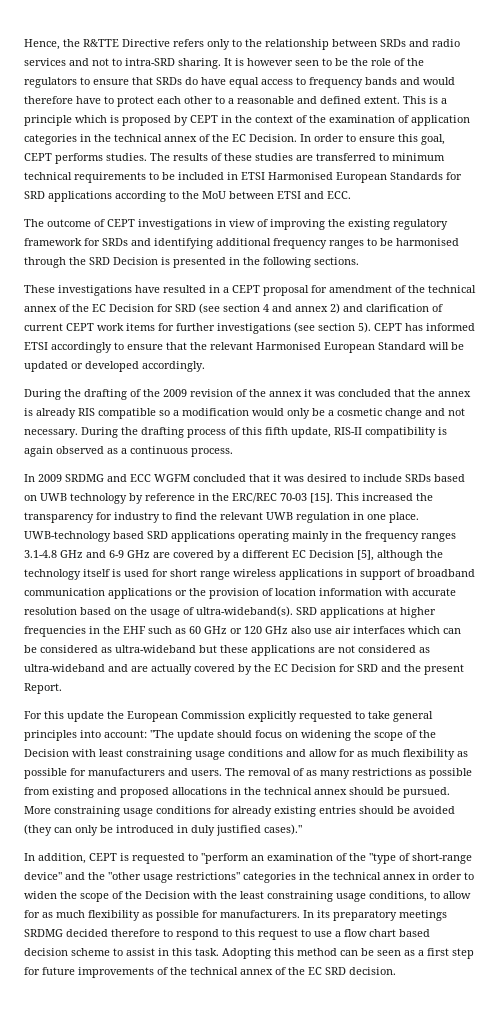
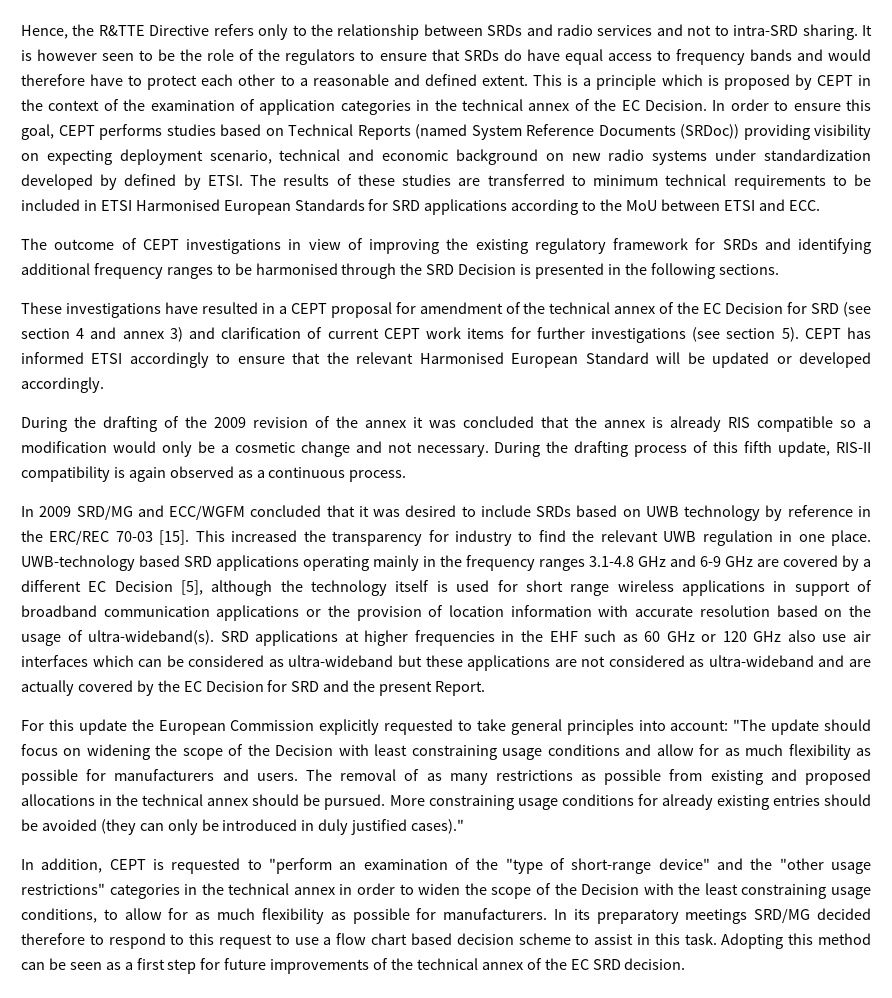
- In order to ensure this goal, CEPT performs studies.
+ In order to ensure this goal, CEPT performs studies based on Technical Reports (named System Reference Documents (SRDoc)) providing visibility on expecting deployment scenario, technical and economic background on new radio systems under standardization developed by defined by ETSI.
- These investigations have resulted in a CEPT proposal for amendment of the technical annex of the EC Decision for SRD (see section 4 and annex 2) and clarification of current CEPT work items for further investigations (see section 5).
+ These investigations have resulted in a CEPT proposal for amendment of the technical annex of the EC Decision for SRD (see section 4 and annex 3) and clarification of current CEPT work items for further investigations (see section 5).
- In 2009 SRDMG and ECC WGFM concluded that it was desired to include SRDs based on UWB technology by reference in the ERC/REC 70-03 [15].
+ In 2009 SRD/MG and ECC/WGFM concluded that it was desired to include SRDs based on UWB technology by reference in the ERC/REC 70-03 [15].
- In its preparatory meetings SRDMG decided therefore to respond to this request to use a flow chart based decision scheme to assist in this task.
+ In its preparatory meetings SRD/MG decided therefore to respond to this request to use a flow chart based decision scheme to assist in this task.

